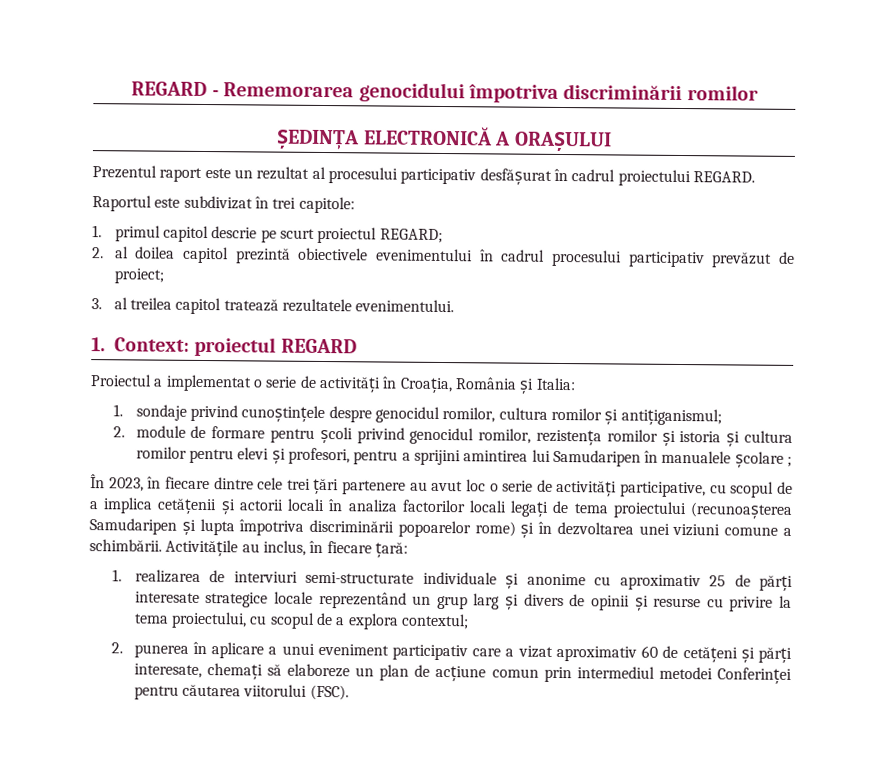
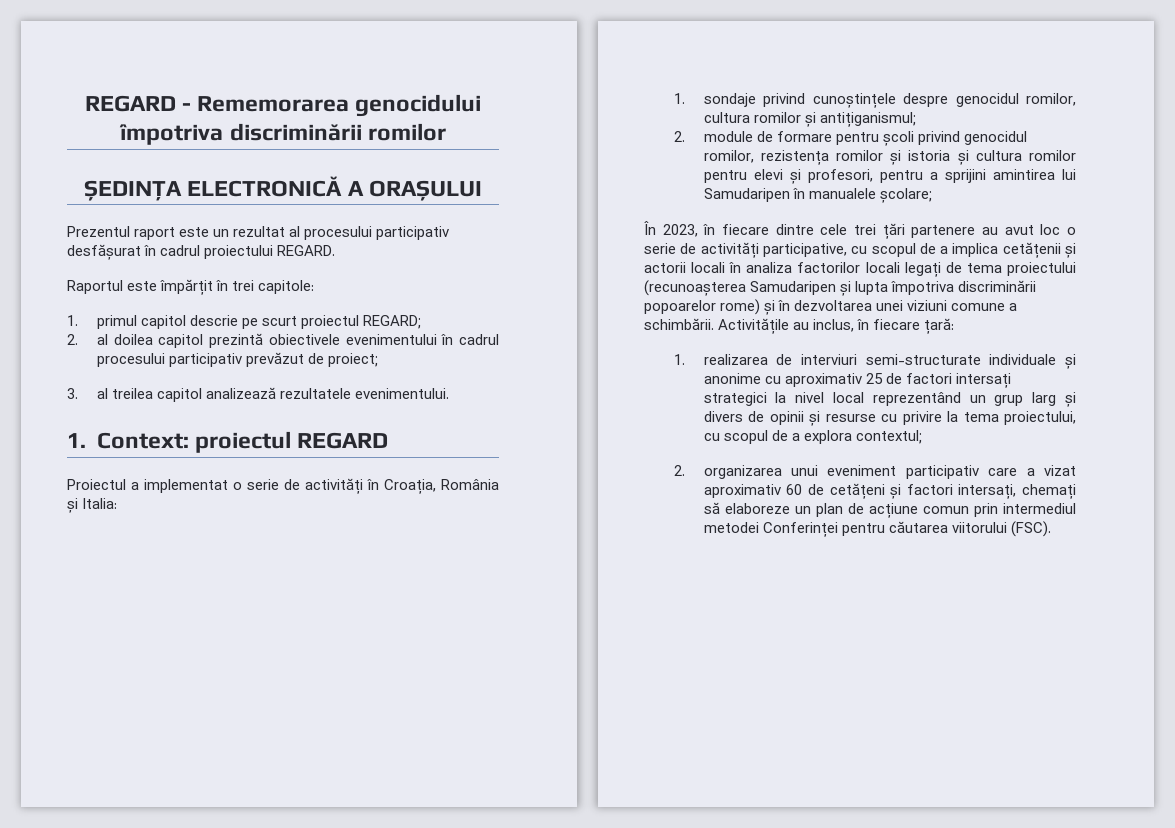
- Raportul este subdivizat în trei capitole:
+ Raportul este împărțit în trei capitole:
- 3. al treilea capitol tratează rezultatele evenimentului.
+ 3. al treilea capitol analizează rezultatele evenimentului.
- 2. module de formare pentru școli privind genocidul romilor, rezistența romilor și istoria și cultura romilor pentru elevi și profesori, pentru a sprijini amintirea lui Samudaripen în manualele școlare ;
+ 2. module de formare pentru școli privind genocidul romilor, rezistența romilor și istoria și cultura romilor pentru elevi și profesori, pentru a sprijini amintirea lui Samudaripen în manualele școlare;
- 1. realizarea de interviuri semi-structurate individuale și anonime cu aproximativ 25 de părți interesate strategice locale reprezentând un grup larg și divers de opinii și resurse cu privire la tema proiectului, cu scopul de a explora contextul;
+ 1. realizarea de interviuri semi-structurate individuale și anonime cu aproximativ 25 de factori intersați strategici la nivel local reprezentând un grup larg și divers de opinii și resurse cu privire la tema proiectului, cu scopul de a explora contextul;
- 2. punerea în aplicare a unui eveniment participativ care a vizat aproximativ 60 de cetățeni și părți interesate, chemați să elaboreze un plan de acțiune comun prin intermediul metodei Conferinței pentru căutarea viitorului (FSC).
+ 2. organizarea unui eveniment participativ care a vizat aproximativ 60 de cetățeni și factori intersați, chemați să elaboreze un plan de acțiune comun prin intermediul metodei Conferinței pentru căutarea viitorului (FSC).

